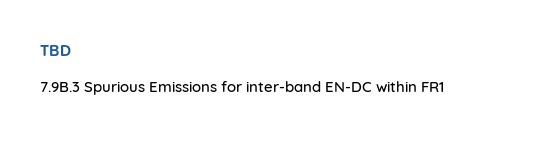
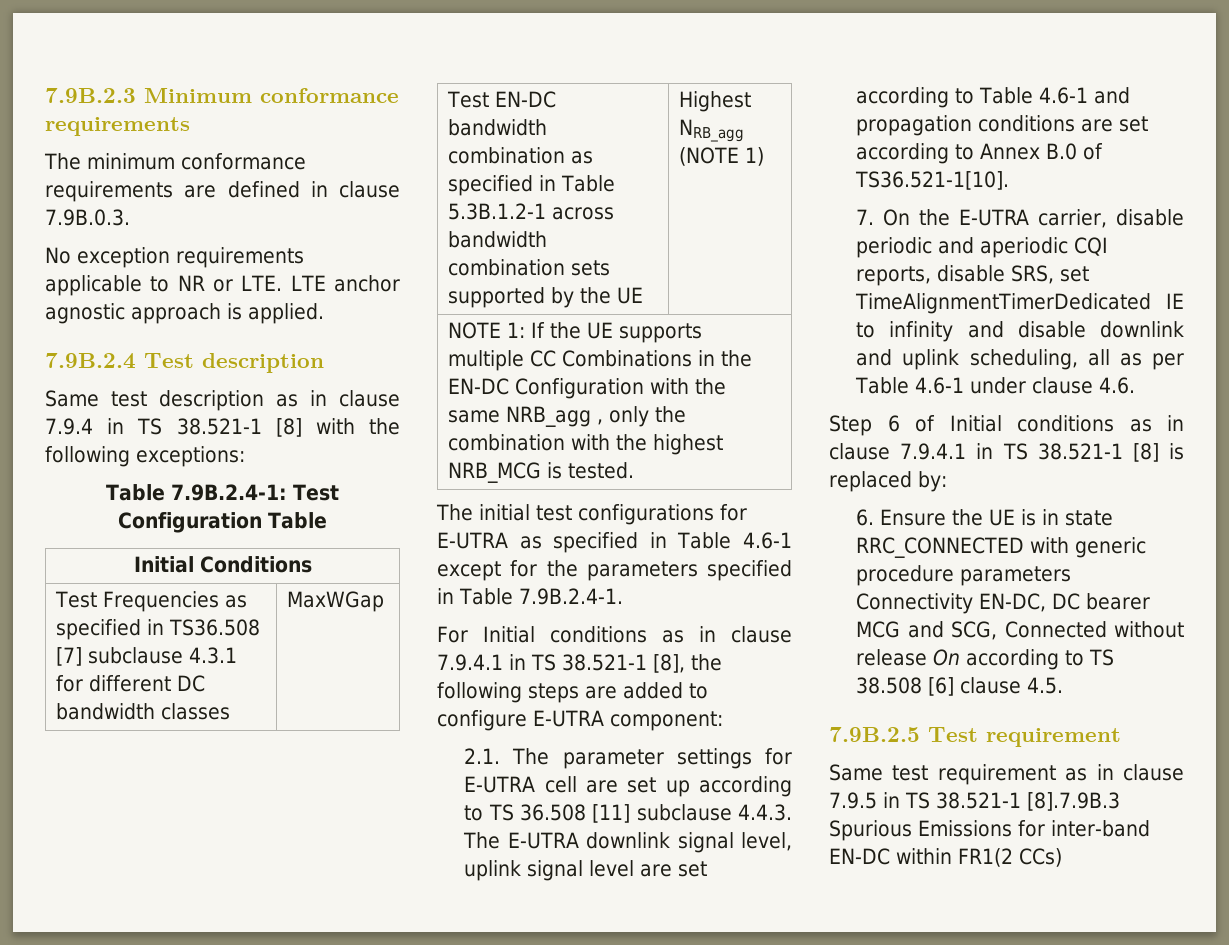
- TBD
- 7.9B.3 Spurious Emissions for inter-band EN-DC within FR1
+ 7.9B.2.3 Minimum conformance requirements
+ The minimum conformance requirements are defined in clause 7.9B.0.3.
+ No exception requirements applicable to NR or LTE. LTE anchor agnostic approach is applied.
+ 7.9B.2.4 Test description
+ Same test description as in clause 7.9.4 in TS 38.521-1 [8] with the following exceptions:
+ Table 7.9B.2.4-1: Test Configuration Table
+ Initial Conditions
+ Test Frequencies as specified in TS36.508 [7] subclause 4.3.1 for different DC bandwidth classes | MaxWGap
+ Test EN-DC bandwidth combination as specified in Table 5.3B.1.2-1 across bandwidth combination sets supported by the UE | Highest NRB_agg (NOTE 1)
+ NOTE 1: If the UE supports multiple CC Combinations in the EN-DC Configuration with the same NRB_agg , only the combination with the highest NRB_MCG is tested.
+ The initial test configurations for E-UTRA as specified in Table 4.6-1 except for the parameters specified in Table 7.9B.2.4-1.
+ For Initial conditions as in clause 7.9.4.1 in TS 38.521-1 [8], the following steps are added to configure E-UTRA component:
+ 2.1. The parameter settings for E-UTRA cell are set up according to TS 36.508 [11] subclause 4.4.3. The E-UTRA downlink signal level, uplink signal level are set according to Table 4.6-1 and propagation conditions are set according to Annex B.0 of TS36.521-1[10].
+ 7. On the E-UTRA carrier, disable periodic and aperiodic CQI reports, disable SRS, set TimeAlignmentTimerDedicated IE to infinity and disable downlink and uplink scheduling, all as per Table 4.6-1 under clause 4.6.
+ Step 6 of Initial conditions as in clause 7.9.4.1 in TS 38.521-1 [8] is replaced by:
+ 6. Ensure the UE is in state RRC_CONNECTED with generic procedure parameters Connectivity EN-DC, DC bearer MCG and SCG, Connected without release On according to TS 38.508 [6] clause 4.5.
+ 7.9B.2.5 Test requirement
+ Same test requirement as in clause 7.9.5 in TS 38.521-1 [8].7.9B.3 Spurious Emissions for inter-band EN-DC within FR1(2 CCs)

